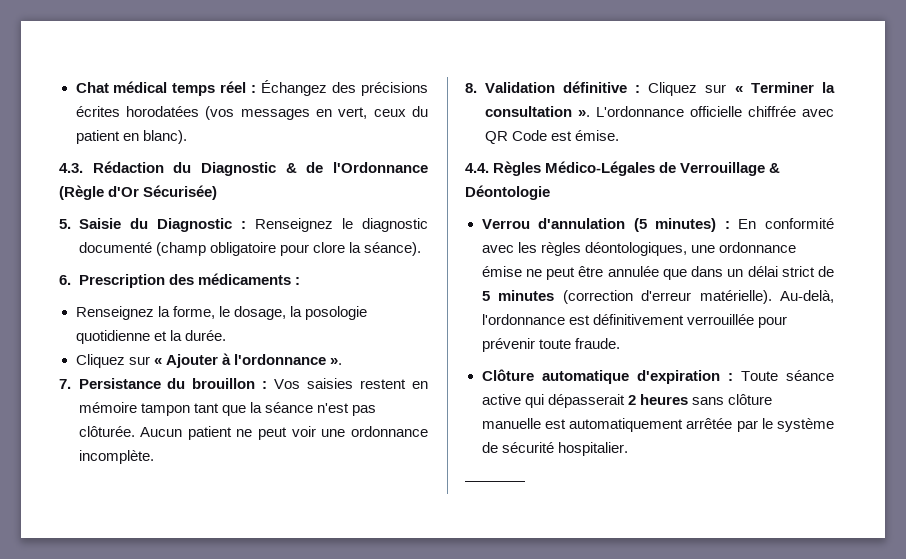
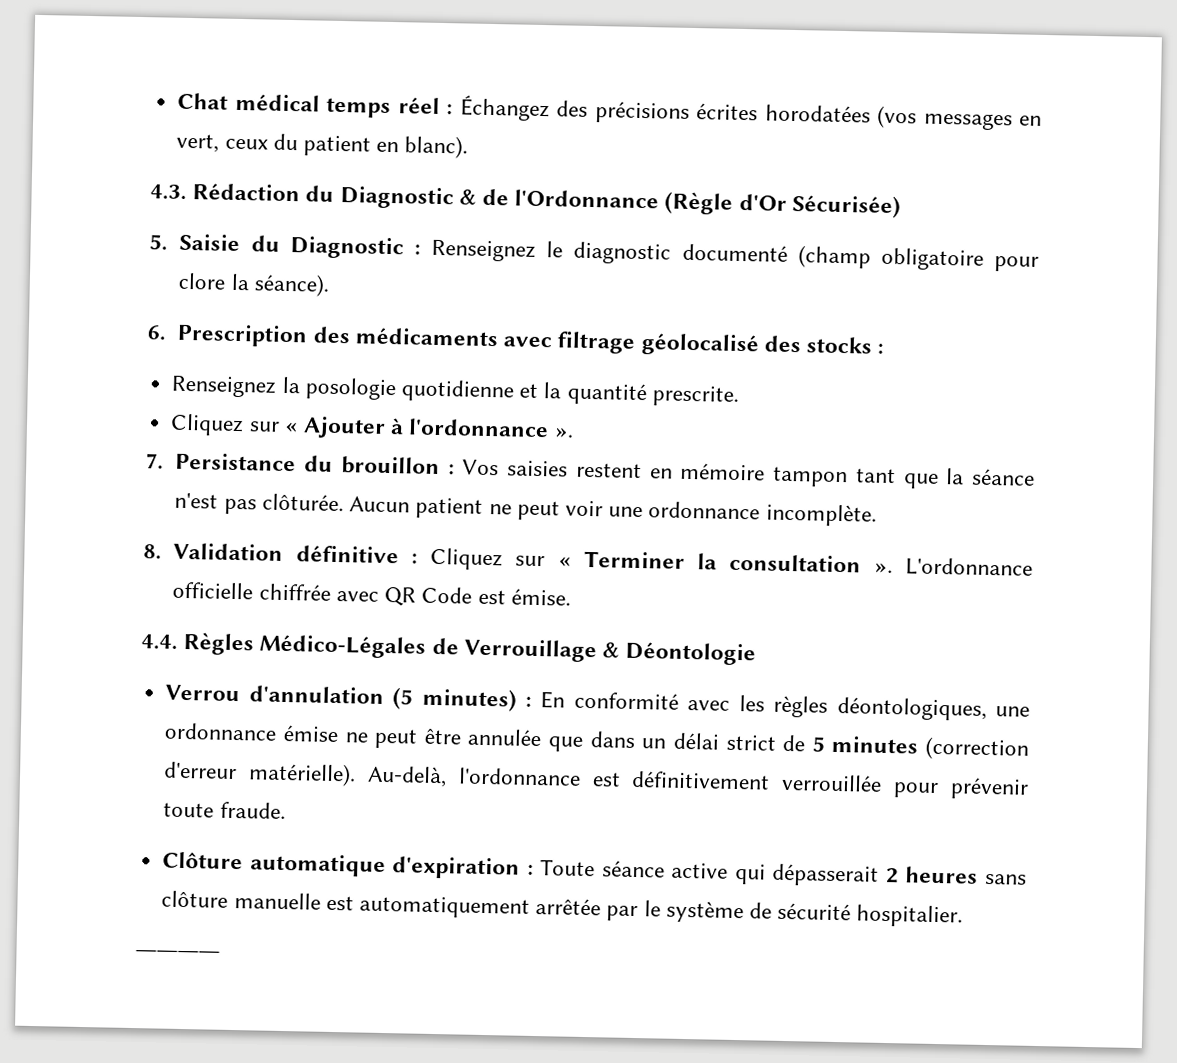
- 6. Prescription des médicaments :
+ 6. Prescription des médicaments avec filtrage géolocalisé des stocks :
- Renseignez la forme, le dosage, la posologie quotidienne et la durée.
+ Renseignez la posologie quotidienne et la quantité prescrite.

